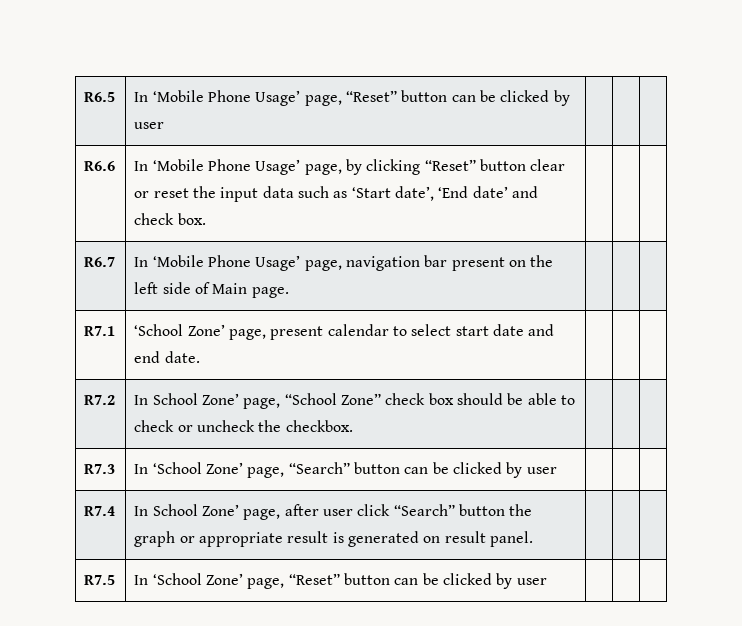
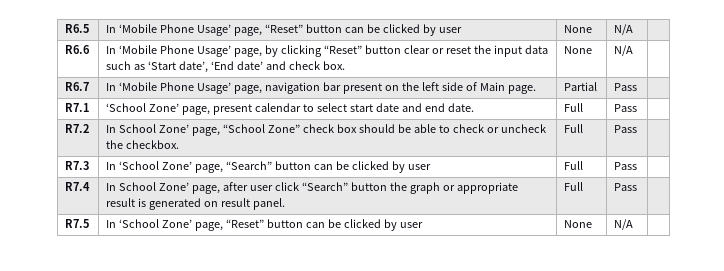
- R6.5 | In ‘Mobile Phone Usage’ page, “Reset” button can be clicked by user | | |
+ R6.5 | In ‘Mobile Phone Usage’ page, “Reset” button can be clicked by user | None | N/A |
- R6.6 | In ‘Mobile Phone Usage’ page, by clicking “Reset” button clear or reset the input data such as ‘Start date’, ‘End date’ and check box. | | |
+ R6.6 | In ‘Mobile Phone Usage’ page, by clicking “Reset” button clear or reset the input data such as ‘Start date’, ‘End date’ and check box. | None | N/A |
- R6.7 | In ‘Mobile Phone Usage’ page, navigation bar present on the left side of Main page. | | |
+ R6.7 | In ‘Mobile Phone Usage’ page, navigation bar present on the left side of Main page. | Partial | Pass |
- R7.1 | ‘School Zone’ page, present calendar to select start date and end date. | | |
+ R7.1 | ‘School Zone’ page, present calendar to select start date and end date. | Full | Pass |
- R7.2 | In School Zone’ page, “School Zone” check box should be able to check or uncheck the checkbox. | | |
+ R7.2 | In School Zone’ page, “School Zone” check box should be able to check or uncheck the checkbox. | Full | Pass |
- R7.3 | In ‘School Zone’ page, “Search” button can be clicked by user | | |
+ R7.3 | In ‘School Zone’ page, “Search” button can be clicked by user | Full | Pass |
- R7.4 | In School Zone’ page, after user click “Search” button the graph or appropriate result is generated on result panel. | | |
+ R7.4 | In School Zone’ page, after user click “Search” button the graph or appropriate result is generated on result panel. | Full | Pass |
- R7.5 | In ‘School Zone’ page, “Reset” button can be clicked by user | | |
+ R7.5 | In ‘School Zone’ page, “Reset” button can be clicked by user | None | N/A |

